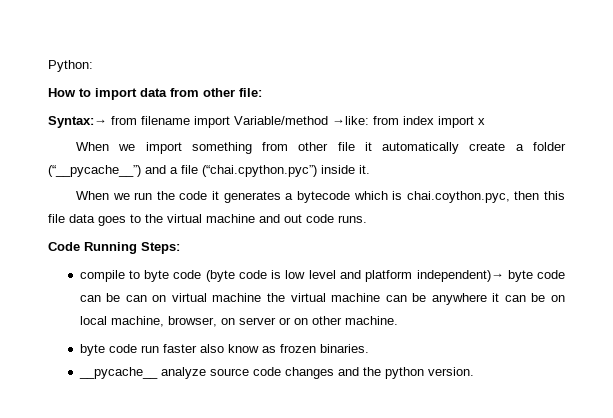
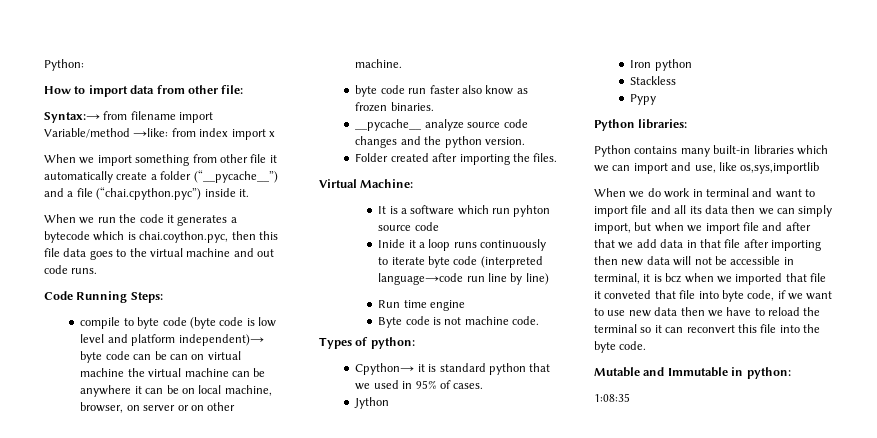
+ Folder created after importing the files.
+ Virtual Machine:
+ It is a software which run pyhton source code
+ Inide it a loop runs continuously to iterate byte code (interpreted language→code run line by line)
+ Run time engine
+ Byte code is not machine code.
+ Types of python:
+ Cpython→ it is standard python that we used in 95% of cases.
+ Jython
+ Iron python
+ Stackless
+ Pypy
+ Python libraries:
+ Python contains many built-in libraries which we can import and use, like os,sys,importlib
+ When we do work in terminal and want to import file and all its data then we can simply import, but when we import file and after that we add data in that file after importing then new data will not be accessible in terminal, it is bcz when we imported that file it conveted that file into byte code, if we want to use new data then we have to reload the terminal so it can reconvert this file into the byte code.
+ Mutable and Immutable in python:
+ 1:08:35

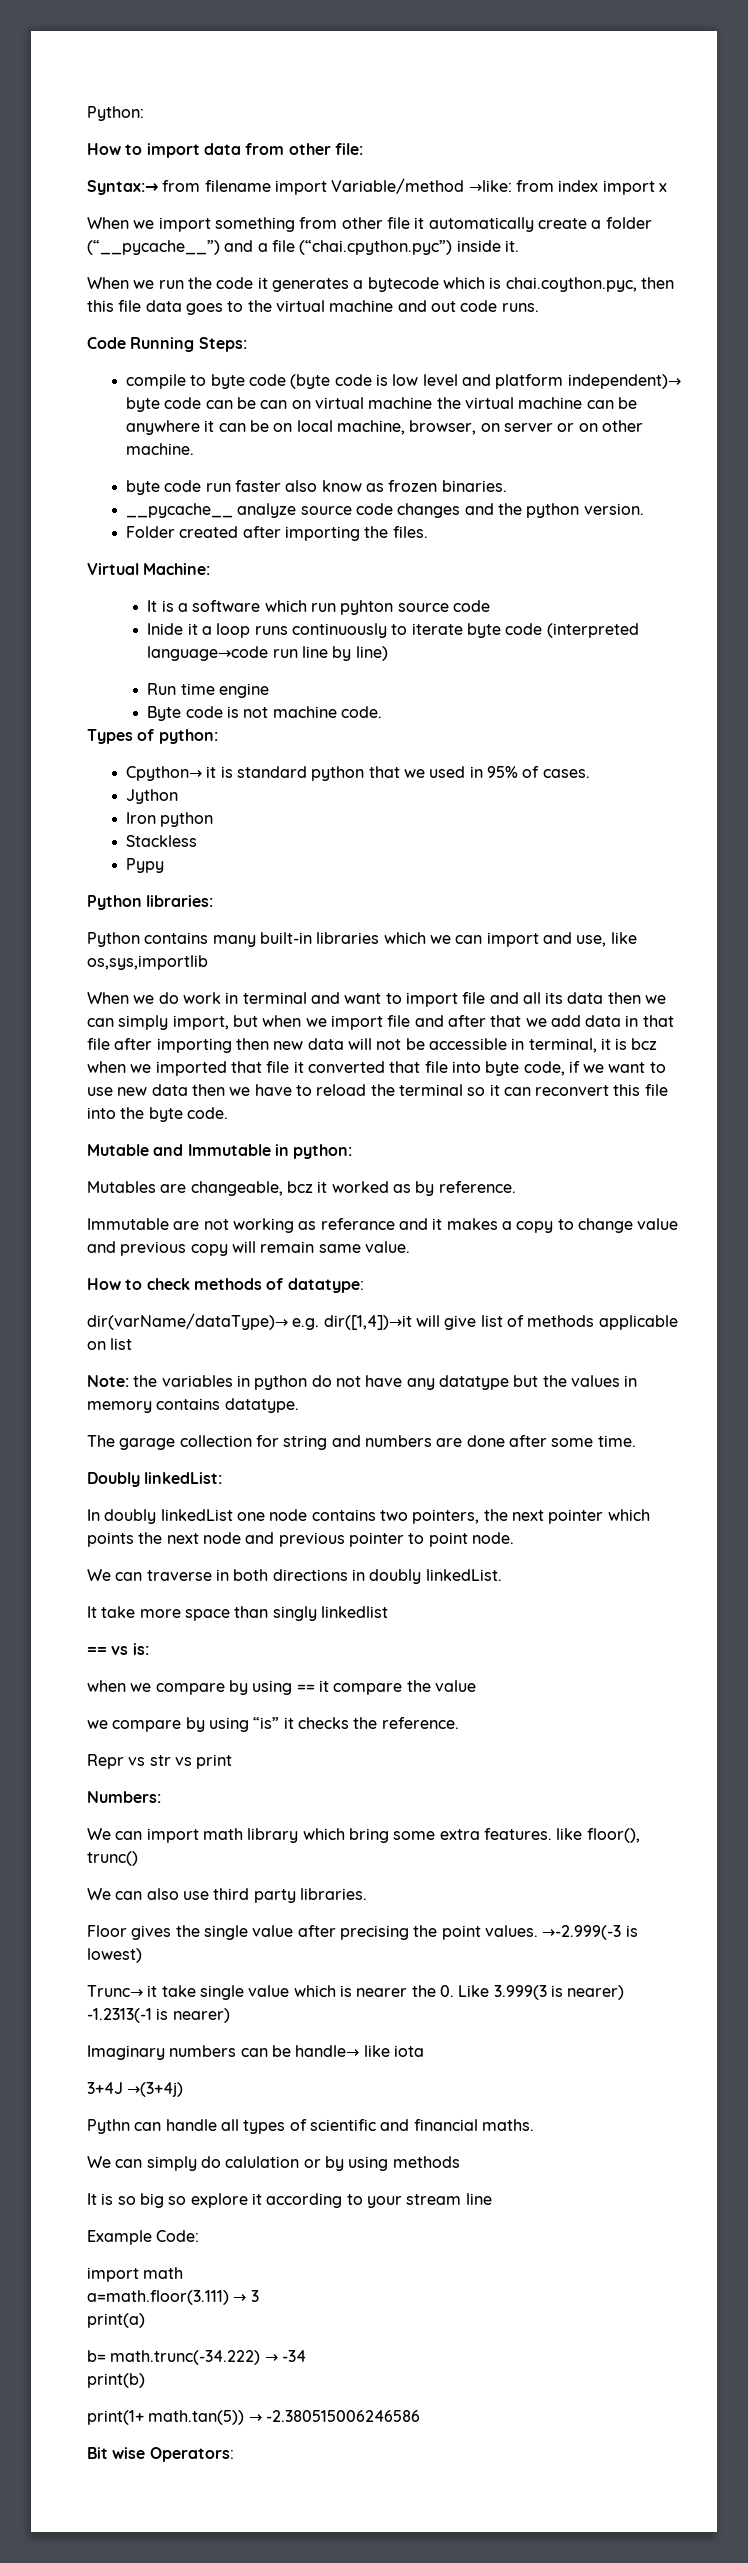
- When we do work in terminal and want to import file and all its data then we can simply import, but when we import file and after that we add data in that file after importing then new data will not be accessible in terminal, it is bcz when we imported that file it conveted that file into byte code, if we want to use new data then we have to reload the terminal so it can reconvert this file into the byte code.
+ When we do work in terminal and want to import file and all its data then we can simply import, but when we import file and after that we add data in that file after importing then new data will not be accessible in terminal, it is bcz when we imported that file it converted that file into byte code, if we want to use new data then we have to reload the terminal so it can reconvert this file into the byte code.
- 1:08:35
+ Mutables are changeable, bcz it worked as by reference.
+ Immutable are not working as referance and it makes a copy to change value and previous copy will remain same value.
+ How to check methods of datatype:
+ dir(varName/dataType)→ e.g. dir([1,4])→it will give list of methods applicable on list
+ Note: the variables in python do not have any datatype but the values in memory contains datatype.
+ The garage collection for string and numbers are done after some time.
+ Doubly linkedList:
+ In doubly linkedList one node contains two pointers, the next pointer which points the next node and previous pointer to point node.
+ We can traverse in both directions in doubly linkedList.
+ It take more space than singly linkedlist
+ == vs is:
+ when we compare by using == it compare the value
+ we compare by using “is” it checks the reference.
+ Repr vs str vs print
+ Numbers:
+ We can import math library which bring some extra features. like floor(), trunc()
+ We can also use third party libraries.
+ Floor gives the single value after precising the point values. →-2.999(-3 is lowest)
+ Trunc→ it take single value which is nearer the 0. Like 3.999(3 is nearer) -1.2313(-1 is nearer)
+ Imaginary numbers can be handle→ like iota
+ 3+4J →(3+4j)
+ Pythn can handle all types of scientific and financial maths.
+ We can simply do calulation or by using methods
+ It is so big so explore it according to your stream line
+ Example Code:
+ import math
+ a=math.floor(3.111) → 3
+ print(a)
+ b= math.trunc(-34.222) → -34
+ print(b)
+ print(1+ math.tan(5)) → -2.380515006246586
+ Bit wise Operators:

